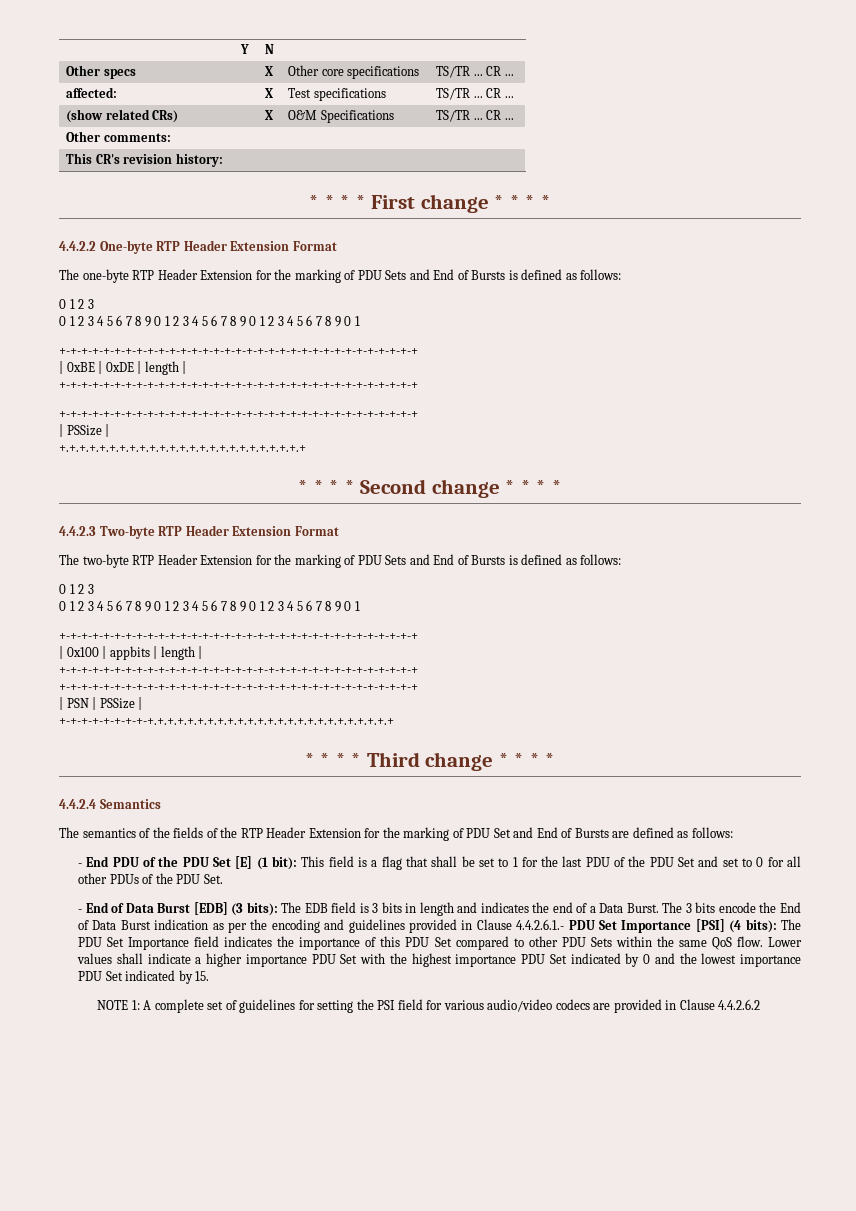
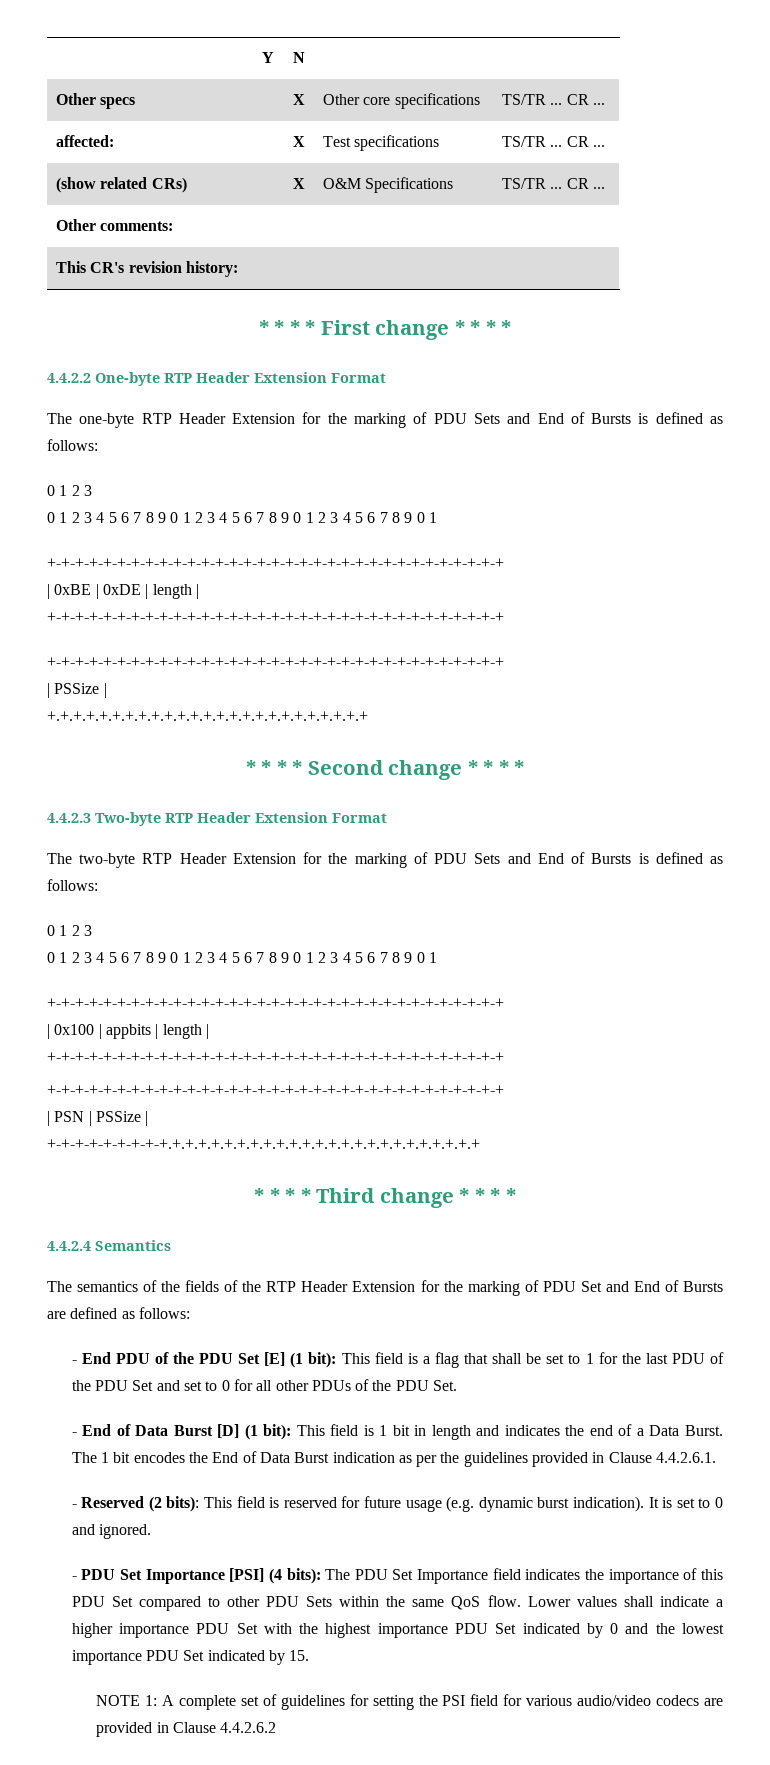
- - End of Data Burst [EDB] (3 bits): The EDB field is 3 bits in length and indicates the end of a Data Burst.
+ - End of Data Burst [D] (1 bit): This field is 1 bit in length and indicates the end of a Data Burst.
- The 3 bits encode the End of Data Burst indication as per the encoding and guidelines provided in Clause 4.4.2.6.1.- PDU Set Importance [PSI] (4 bits): The PDU Set Importance field indicates the importance of this PDU Set compared to other PDU Sets within the same QoS flow.
+ The 1 bit encodes the End of Data Burst indication as per the guidelines provided in Clause 4.4.2.6.1.
+ - Reserved (2 bits): This field is reserved for future usage (e.g. dynamic burst indication). It is set to 0 and ignored.
+ - PDU Set Importance [PSI] (4 bits): The PDU Set Importance field indicates the importance of this PDU Set compared to other PDU Sets within the same QoS flow.

